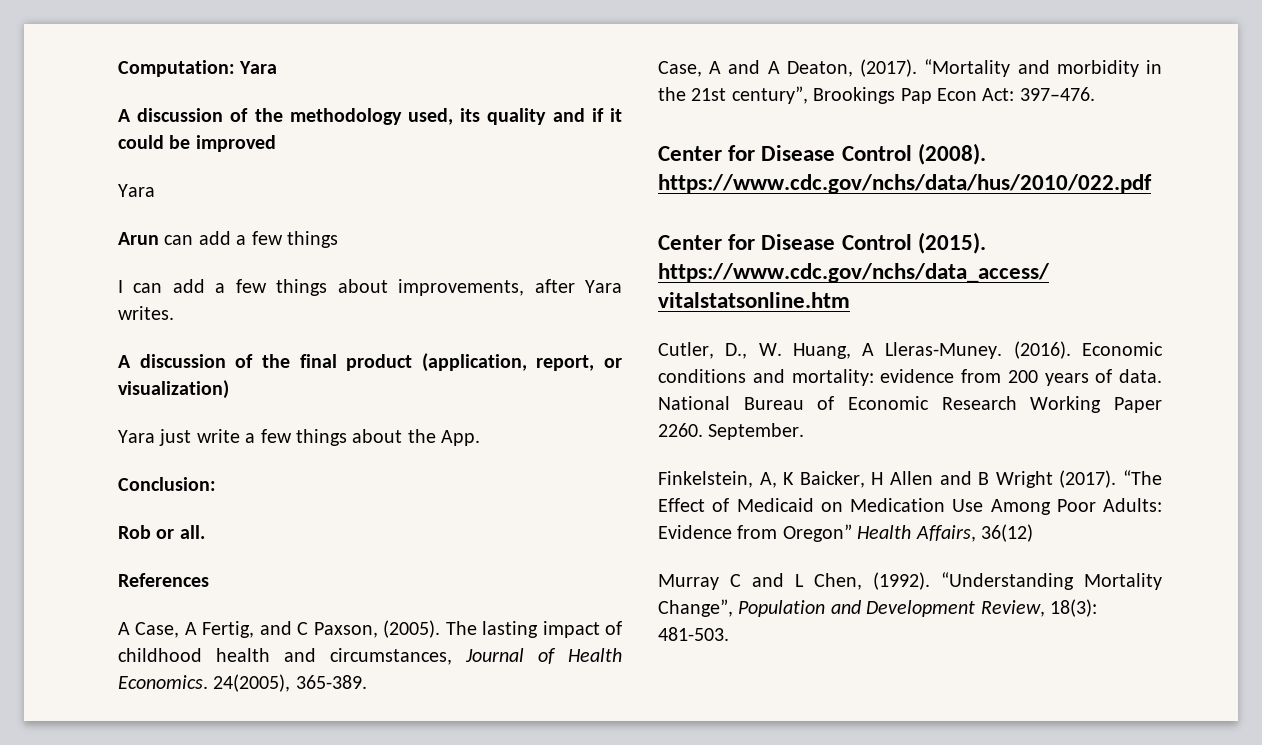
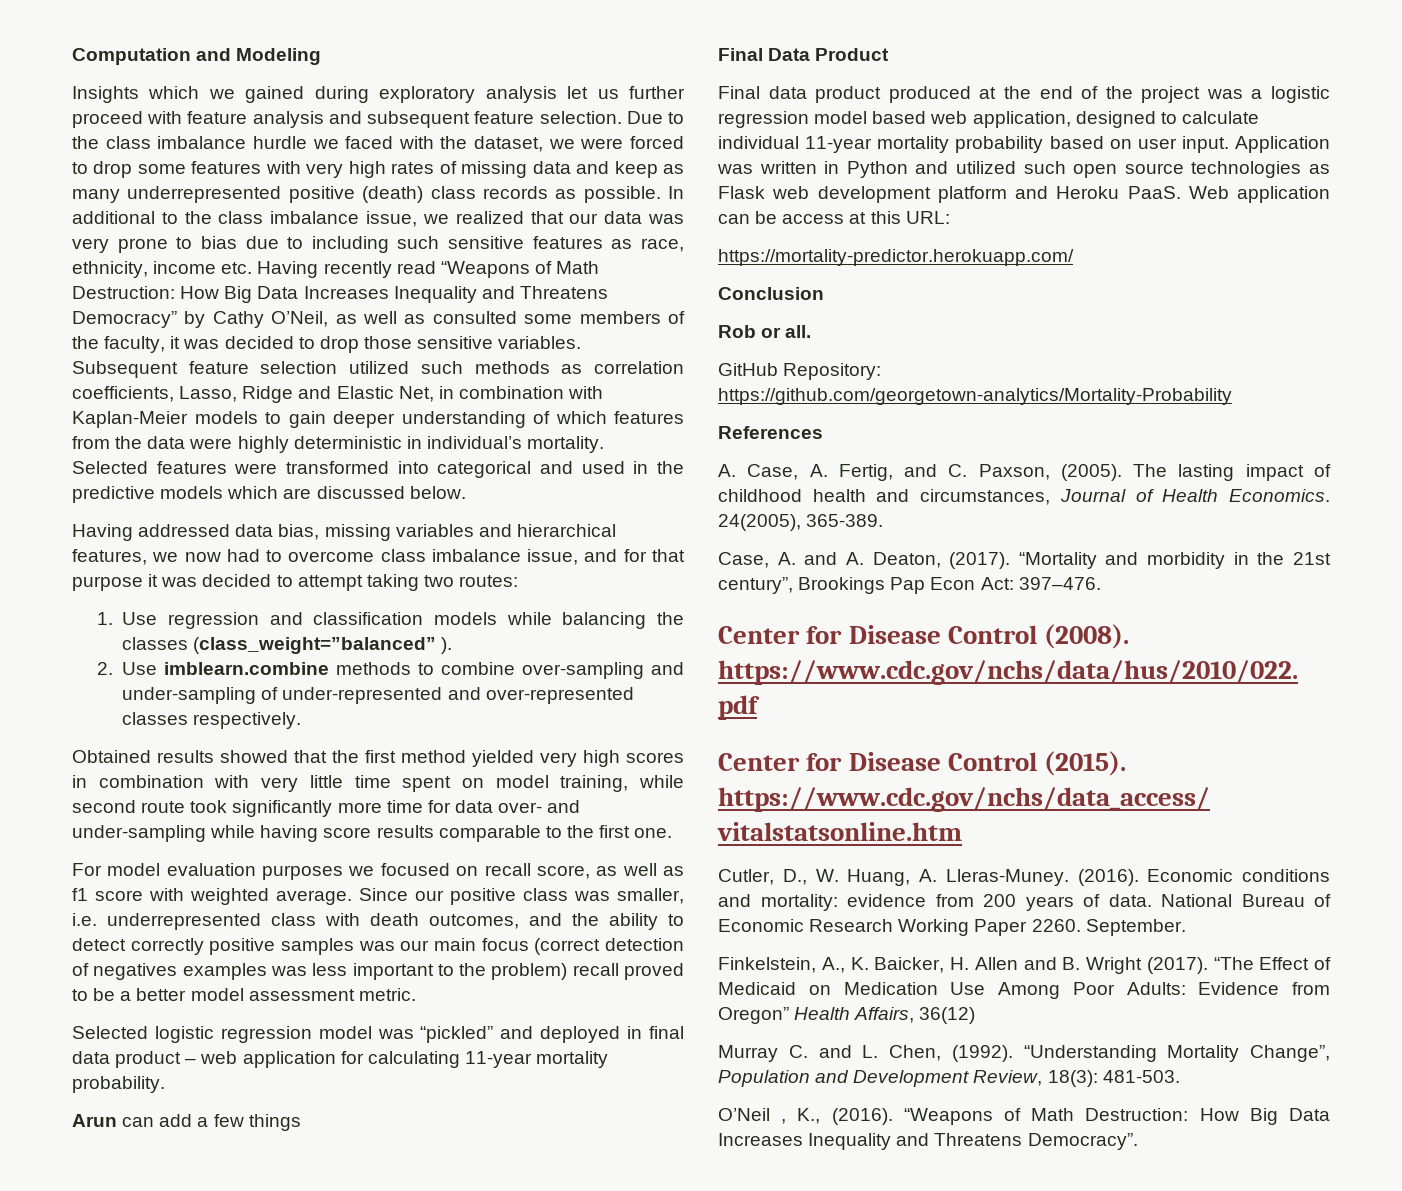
- Computation: Yara
- A discussion of the methodology used, its quality and if it could be improved
- Yara
+ Computation and Modeling
+ Insights which we gained during exploratory analysis let us further proceed with feature analysis and subsequent feature selection. Due to the class imbalance hurdle we faced with the dataset, we were forced to drop some features with very high rates of missing data and keep as many underrepresented positive (death) class records as possible. In additional to the class imbalance issue, we realized that our data was very prone to bias due to including such sensitive features as race, ethnicity, income etc. Having recently read “Weapons of Math Destruction: How Big Data Increases Inequality and Threatens Democracy” by Cathy O’Neil, as well as consulted some members of the faculty, it was decided to drop those sensitive variables. Subsequent feature selection utilized such methods as correlation coefficients, Lasso, Ridge and Elastic Net, in combination with Kaplan-Meier models to gain deeper understanding of which features from the data were highly deterministic in individual’s mortality. Selected features were transformed into categorical and used in the predictive models which are discussed below.
+ Having addressed data bias, missing variables and hierarchical features, we now had to overcome class imbalance issue, and for that purpose it was decided to attempt taking two routes:
+ 1. Use regression and classification models while balancing the classes (class_weight=”balanced” ).
+ 2. Use imblearn.combine methods to combine over-sampling and under-sampling of under-represented and over-represented classes respectively.
+ Obtained results showed that the first method yielded very high scores in combination with very little time spent on model training, while second route took significantly more time for data over- and under-sampling while having score results comparable to the first one.
+ For model evaluation purposes we focused on recall score, as well as f1 score with weighted average. Since our positive class was smaller, i.e. underrepresented class with death outcomes, and the ability to detect correctly positive samples was our main focus (correct detection of negatives examples was less important to the problem) recall proved to be a better model assessment metric.
+ Selected logistic regression model was “pickled” and deployed in final data product – web application for calculating 11-year mortality probability.
- I can add a few things about improvements, after Yara writes.
- A discussion of the final product (application, report, or visualization)
- Yara just write a few things about the App.
- Conclusion:
+ Final Data Product
+ Final data product produced at the end of the project was a logistic regression model based web application, designed to calculate individual 11-year mortality probability based on user input. Application was written in Python and utilized such open source technologies as Flask web development platform and Heroku PaaS. Web application can be access at this URL:
+ https://mortality-predictor.herokuapp.com/
+ Conclusion
  Rob or all.
+ GitHub Repository: https://github.com/georgetown-analytics/Mortality-Probability
  References
- A Case, A Fertig, and C Paxson, (2005).
+ A. Case, A. Fertig, and C. Paxson, (2005).
- Case, A and A Deaton, (2017).
+ Case, A. and A. Deaton, (2017).
- Cutler, D., W. Huang, A Lleras-Muney.
+ Cutler, D., W. Huang, A. Lleras-Muney.
- Finkelstein, A, K Baicker, H Allen and B Wright (2017).
+ Finkelstein, A., K. Baicker, H. Allen and B. Wright (2017).
- Murray C and L Chen, (1992).
+ Murray C. and L. Chen, (1992).
+ O’Neil , K., (2016). “Weapons of Math Destruction: How Big Data Increases Inequality and Threatens Democracy”.

